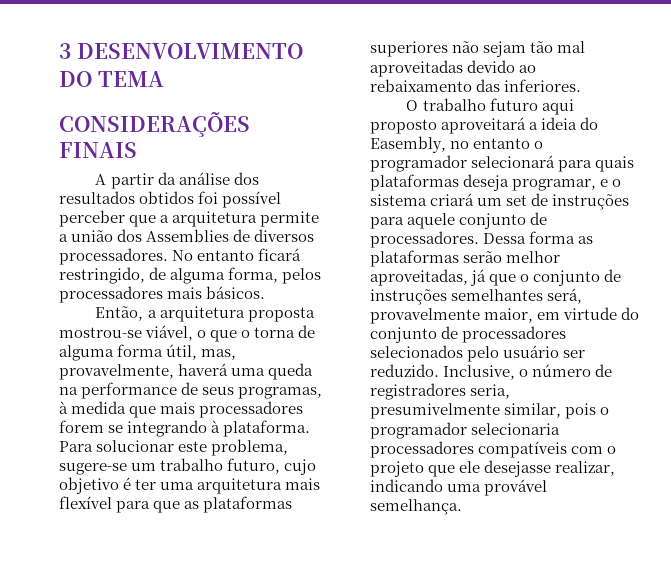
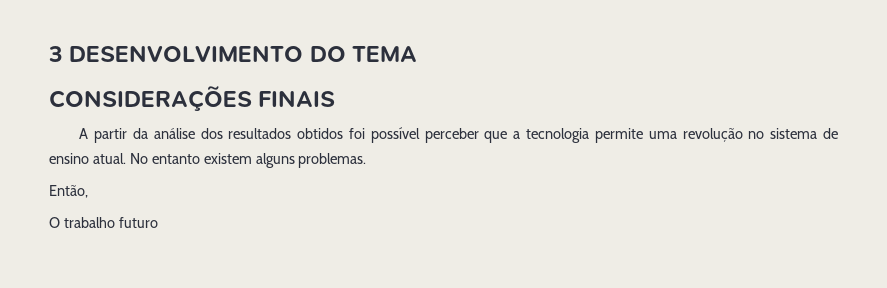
- A partir da análise dos resultados obtidos foi possível perceber que a arquitetura permite a união dos Assemblies de diversos processadores. No entanto ficará restringido, de alguma forma, pelos processadores mais básicos.
- Então, a arquitetura proposta mostrou-se viável, o que o torna de alguma forma útil, mas, provavelmente, haverá uma queda na performance de seus programas, à medida que mais processadores forem se integrando à plataforma. Para solucionar este problema, sugere-se um trabalho futuro, cujo objetivo é ter uma arquitetura mais flexível para que as plataformas superiores não sejam tão mal aproveitadas devido ao rebaixamento das inferiores.
- O trabalho futuro aqui proposto aproveitará a ideia do Easembly, no entanto o programador selecionará para quais plataformas deseja programar, e o sistema criará um set de instruções para aquele conjunto de processadores. Dessa forma as plataformas serão melhor aproveitadas, já que o conjunto de instruções semelhantes será, provavelmente maior, em virtude do conjunto de processadores selecionados pelo usuário ser reduzido. Inclusive, o número de registradores seria, presumivelmente similar, pois o programador selecionaria processadores compatíveis com o projeto que ele desejasse realizar, indicando uma provável semelhança.
+ A partir da análise dos resultados obtidos foi possível perceber que a tecnologia permite uma revolução no sistema de ensino atual. No entanto existem alguns problemas.
+ Então,
+ O trabalho futuro

